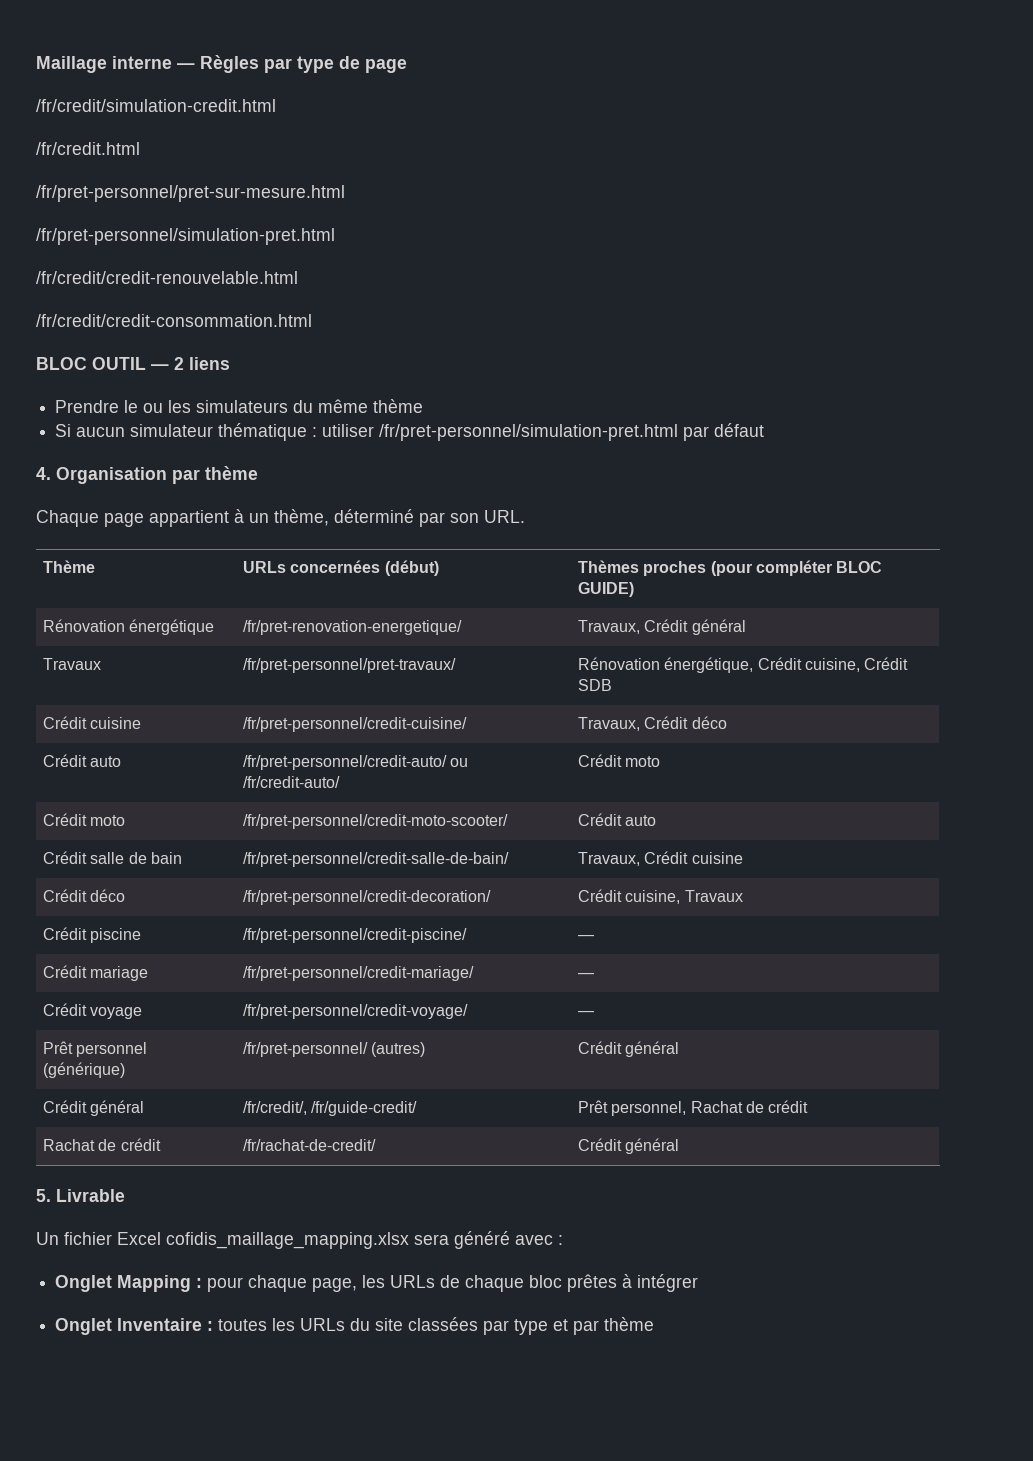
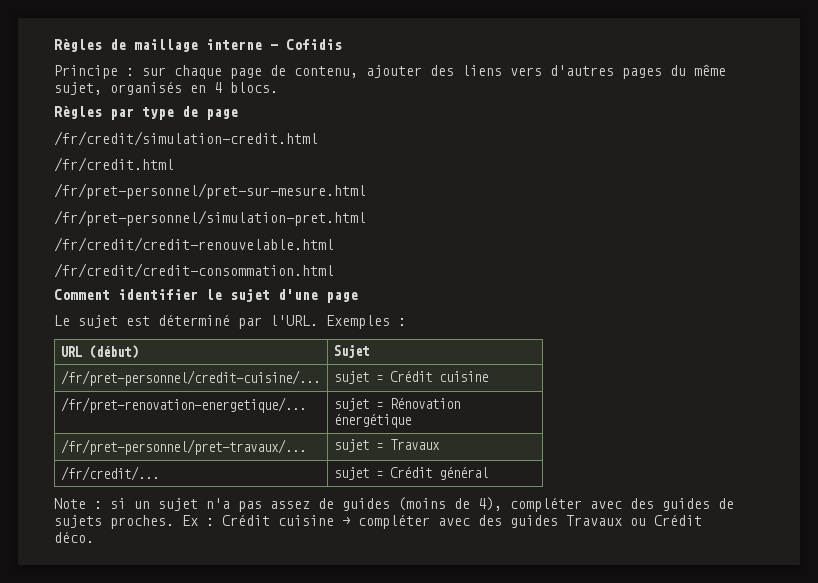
- Maillage interne — Règles par type de page
+ Règles de maillage interne — Cofidis
+ Principe : sur chaque page de contenu, ajouter des liens vers d'autres pages du même sujet, organisés en 4 blocs.
+ Règles par type de page
- BLOC OUTIL — 2 liens
- Prendre le ou les simulateurs du même thème
- Si aucun simulateur thématique : utiliser /fr/pret-personnel/simulation-pret.html par défaut
- 4. Organisation par thème
- Chaque page appartient à un thème, déterminé par son URL.
- Thème | URLs concernées (début) | Thèmes proches (pour compléter BLOC GUIDE)
- Rénovation énergétique | /fr/pret-renovation-energetique/ | Travaux, Crédit général
- Travaux | /fr/pret-personnel/pret-travaux/ | Rénovation énergétique, Crédit cuisine, Crédit SDB
- Crédit cuisine | /fr/pret-personnel/credit-cuisine/ | Travaux, Crédit déco
- Crédit auto | /fr/pret-personnel/credit-auto/ ou /fr/credit-auto/ | Crédit moto
- Crédit moto | /fr/pret-personnel/credit-moto-scooter/ | Crédit auto
- Crédit salle de bain | /fr/pret-personnel/credit-salle-de-bain/ | Travaux, Crédit cuisine
- Crédit déco | /fr/pret-personnel/credit-decoration/ | Crédit cuisine, Travaux
- Crédit piscine | /fr/pret-personnel/credit-piscine/ | —
- Crédit mariage | /fr/pret-personnel/credit-mariage/ | —
- Crédit voyage | /fr/pret-personnel/credit-voyage/ | —
- Prêt personnel (générique) | /fr/pret-personnel/ (autres) | Crédit général
- Crédit général | /fr/credit/, /fr/guide-credit/ | Prêt personnel, Rachat de crédit
- Rachat de crédit | /fr/rachat-de-credit/ | Crédit général
- 5. Livrable
- Un fichier Excel cofidis_maillage_mapping.xlsx sera généré avec :
- Onglet Mapping : pour chaque page, les URLs de chaque bloc prêtes à intégrer
- Onglet Inventaire : toutes les URLs du site classées par type et par thème
+ Comment identifier le sujet d'une page
+ Le sujet est déterminé par l'URL. Exemples :
+ URL (début) | Sujet
+ /fr/pret-personnel/credit-cuisine/... | sujet = Crédit cuisine
+ /fr/pret-renovation-energetique/... | sujet = Rénovation énergétique
+ /fr/pret-personnel/pret-travaux/... | sujet = Travaux
+ /fr/credit/... | sujet = Crédit général
+ Note : si un sujet n'a pas assez de guides (moins de 4), compléter avec des guides de sujets proches. Ex : Crédit cuisine → compléter avec des guides Travaux ou Crédit déco.

